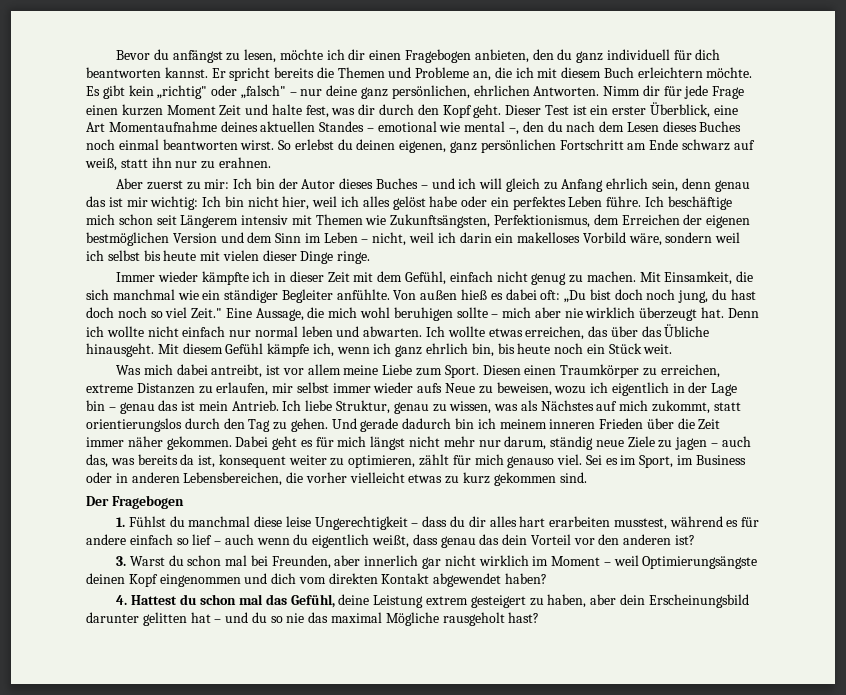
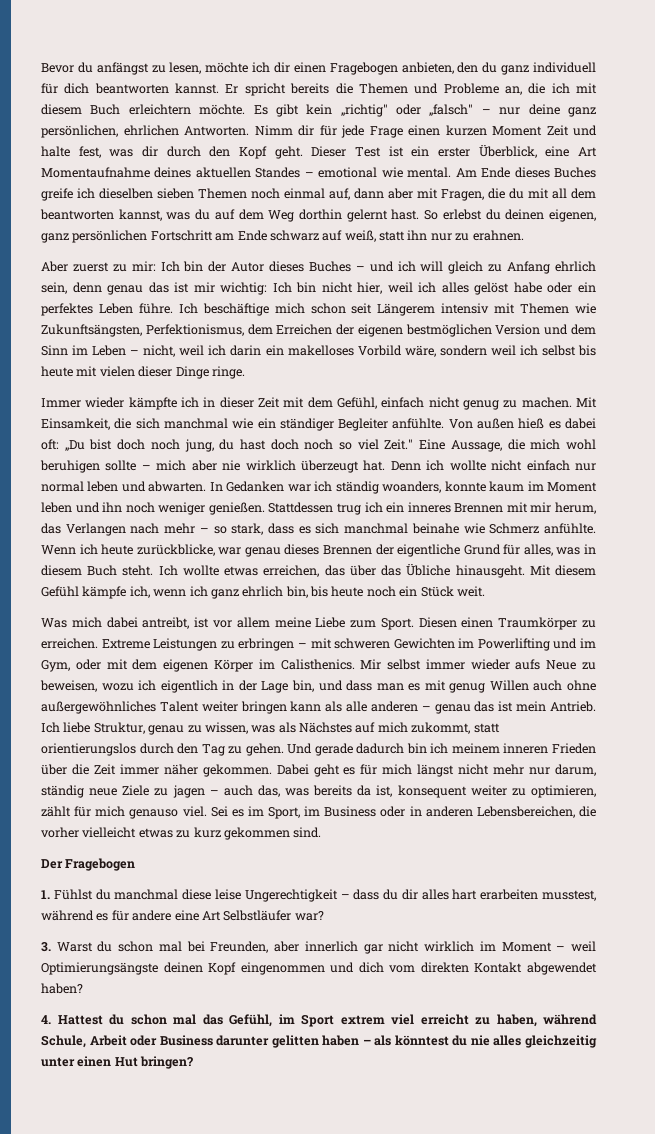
- Dieser Test ist ein erster Überblick, eine Art Momentaufnahme deines aktuellen Standes – emotional wie mental –, den du nach dem Lesen dieses Buches noch einmal beantworten wirst.
+ Dieser Test ist ein erster Überblick, eine Art Momentaufnahme deines aktuellen Standes – emotional wie mental. Am Ende dieses Buches greife ich dieselben sieben Themen noch einmal auf, dann aber mit Fragen, die du mit all dem beantworten kannst, was du auf dem Weg dorthin gelernt hast.
+ In Gedanken war ich ständig woanders, konnte kaum im Moment leben und ihn noch weniger genießen. Stattdessen trug ich ein inneres Brennen mit mir herum, das Verlangen nach mehr – so stark, dass es sich manchmal beinahe wie Schmerz anfühlte. Wenn ich heute zurückblicke, war genau dieses Brennen der eigentliche Grund für alles, was in diesem Buch steht.
- Diesen einen Traumkörper zu erreichen, extreme Distanzen zu erlaufen, mir selbst immer wieder aufs Neue zu beweisen, wozu ich eigentlich in der Lage bin – genau das ist mein Antrieb.
+ Diesen einen Traumkörper zu erreichen. Extreme Leistungen zu erbringen – mit schweren Gewichten im Powerlifting und im Gym, oder mit dem eigenen Körper im Calisthenics. Mir selbst immer wieder aufs Neue zu beweisen, wozu ich eigentlich in der Lage bin, und dass man es mit genug Willen auch ohne außergewöhnliches Talent weiter bringen kann als alle anderen – genau das ist mein Antrieb.
- 1. Fühlst du manchmal diese leise Ungerechtigkeit – dass du dir alles hart erarbeiten musstest, während es für andere einfach so lief – auch wenn du eigentlich weißt, dass genau das dein Vorteil vor den anderen ist?
+ 1. Fühlst du manchmal diese leise Ungerechtigkeit – dass du dir alles hart erarbeiten musstest, während es für andere eine Art Selbstläufer war?
- 4. Hattest du schon mal das Gefühl, deine Leistung extrem gesteigert zu haben, aber dein Erscheinungsbild darunter gelitten hat – und du so nie das maximal Mögliche rausgeholt hast?
+ 4. Hattest du schon mal das Gefühl, im Sport extrem viel erreicht zu haben, während Schule, Arbeit oder Business darunter gelitten haben – als könntest du nie alles gleichzeitig unter einen Hut bringen?

